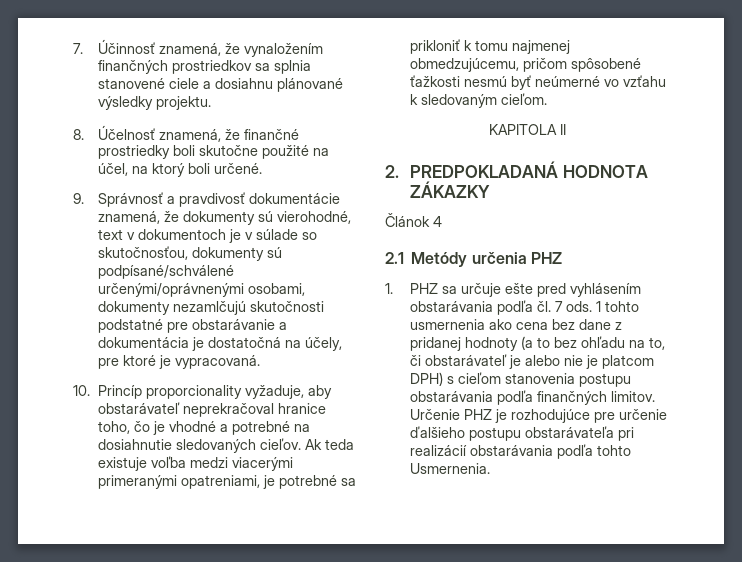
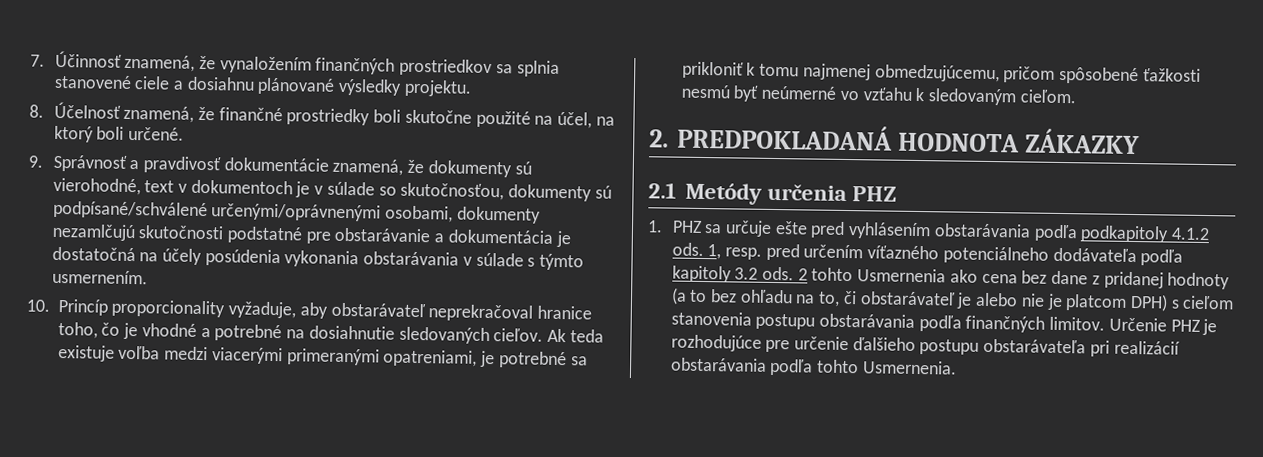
- 9. Správnosť a pravdivosť dokumentácie znamená, že dokumenty sú vierohodné, text v dokumentoch je v súlade so skutočnosťou, dokumenty sú podpísané/schválené určenými/oprávnenými osobami, dokumenty nezamlčujú skutočnosti podstatné pre obstarávanie a dokumentácia je dostatočná na účely, pre ktoré je vypracovaná.
+ 9. Správnosť a pravdivosť dokumentácie znamená, že dokumenty sú vierohodné, text v dokumentoch je v súlade so skutočnosťou, dokumenty sú podpísané/schválené určenými/oprávnenými osobami, dokumenty nezamlčujú skutočnosti podstatné pre obstarávanie a dokumentácia je dostatočná na účely posúdenia vykonania obstarávania v súlade s týmto usmernením.
- KAPITOLA II
- Článok 4
- 1. PHZ sa určuje ešte pred vyhlásením obstarávania podľa čl. 7 ods. 1 tohto usmernenia ako cena bez dane z pridanej hodnoty (a to bez ohľadu na to, či obstarávateľ je alebo nie je platcom DPH) s cieľom stanovenia postupu obstarávania podľa finančných limitov.
+ 1. PHZ sa určuje ešte pred vyhlásením obstarávania podľa podkapitoly 4.1.2 ods. 1, resp. pred určením víťazného potenciálneho dodávateľa podľa kapitoly 3.2 ods. 2 tohto Usmernenia ako cena bez dane z pridanej hodnoty (a to bez ohľadu na to, či obstarávateľ je alebo nie je platcom DPH) s cieľom stanovenia postupu obstarávania podľa finančných limitov.

